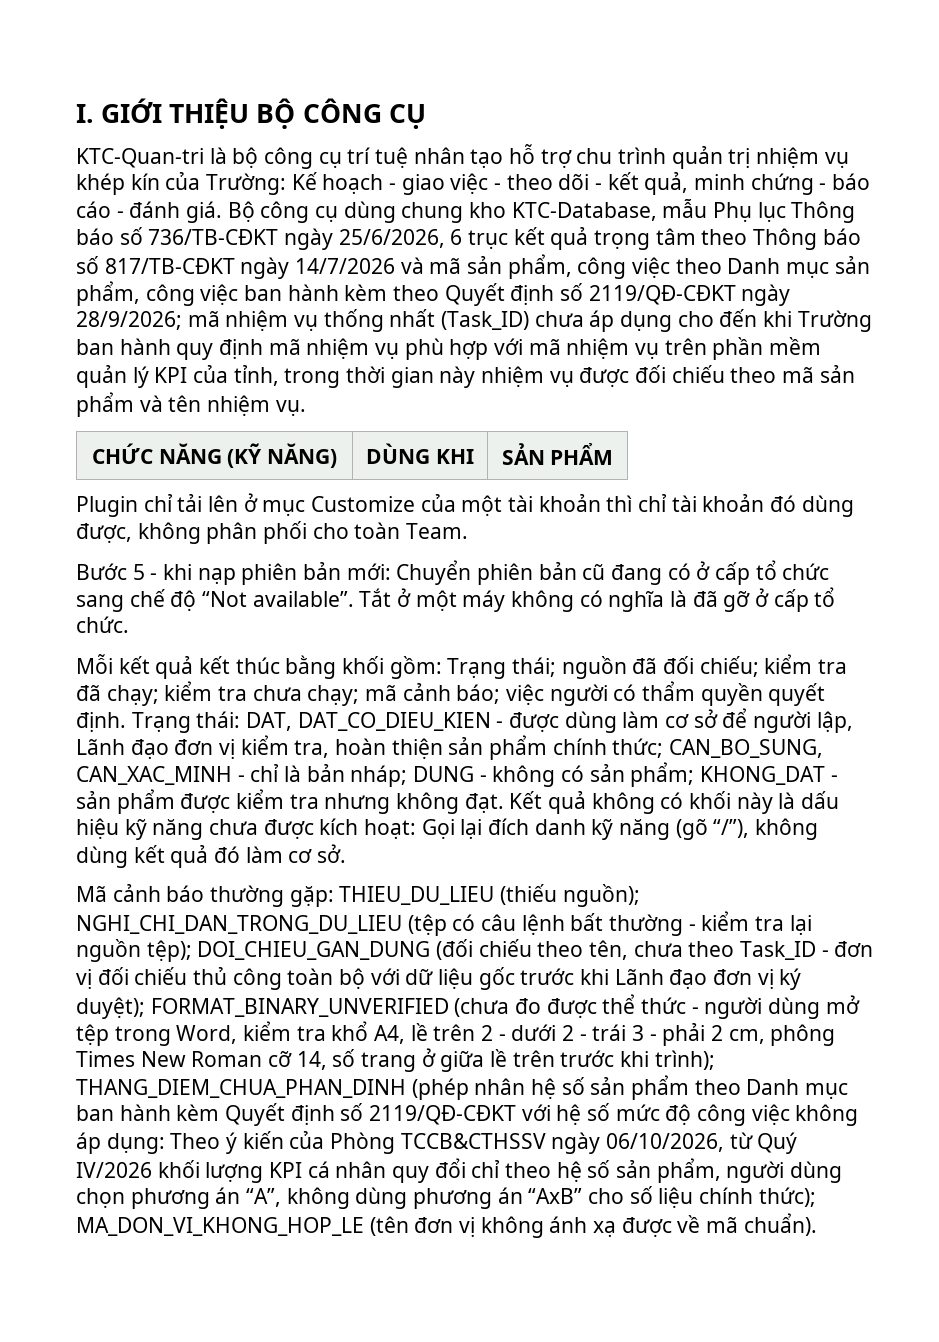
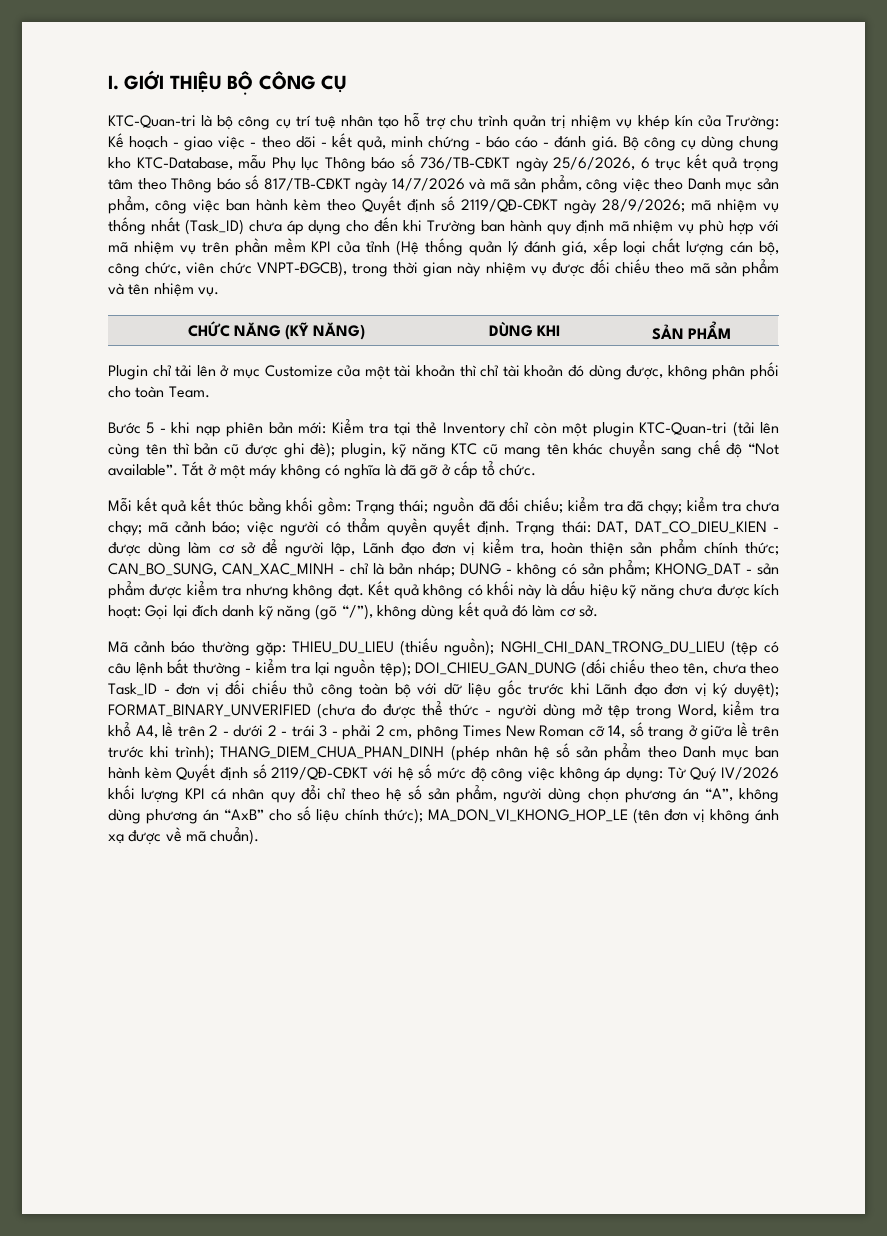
- mã nhiệm vụ thống nhất (Task_ID) chưa áp dụng cho đến khi Trường ban hành quy định mã nhiệm vụ phù hợp với mã nhiệm vụ trên phần mềm quản lý KPI của tỉnh, trong thời gian này nhiệm vụ được đối chiếu theo mã sản phẩm và tên nhiệm vụ.
+ mã nhiệm vụ thống nhất (Task_ID) chưa áp dụng cho đến khi Trường ban hành quy định mã nhiệm vụ phù hợp với mã nhiệm vụ trên phần mềm KPI của tỉnh (Hệ thống quản lý đánh giá, xếp loại chất lượng cán bộ, công chức, viên chức VNPT-ĐGCB), trong thời gian này nhiệm vụ được đối chiếu theo mã sản phẩm và tên nhiệm vụ.
- Bước 5 - khi nạp phiên bản mới: Chuyển phiên bản cũ đang có ở cấp tổ chức sang chế độ “Not available”.
+ Bước 5 - khi nạp phiên bản mới: Kiểm tra tại thẻ Inventory chỉ còn một plugin KTC-Quan-tri (tải lên cùng tên thì bản cũ được ghi đè); plugin, kỹ năng KTC cũ mang tên khác chuyển sang chế độ “Not available”.
- Theo ý kiến của Phòng TCCB&CTHSSV ngày 06/10/2026, từ Quý IV/2026 khối lượng KPI cá nhân quy đổi chỉ theo hệ số sản phẩm, người dùng chọn phương án “A”, không dùng phương án “AxB” cho số liệu chính thức);
+ Từ Quý IV/2026 khối lượng KPI cá nhân quy đổi chỉ theo hệ số sản phẩm, người dùng chọn phương án “A”, không dùng phương án “AxB” cho số liệu chính thức);

